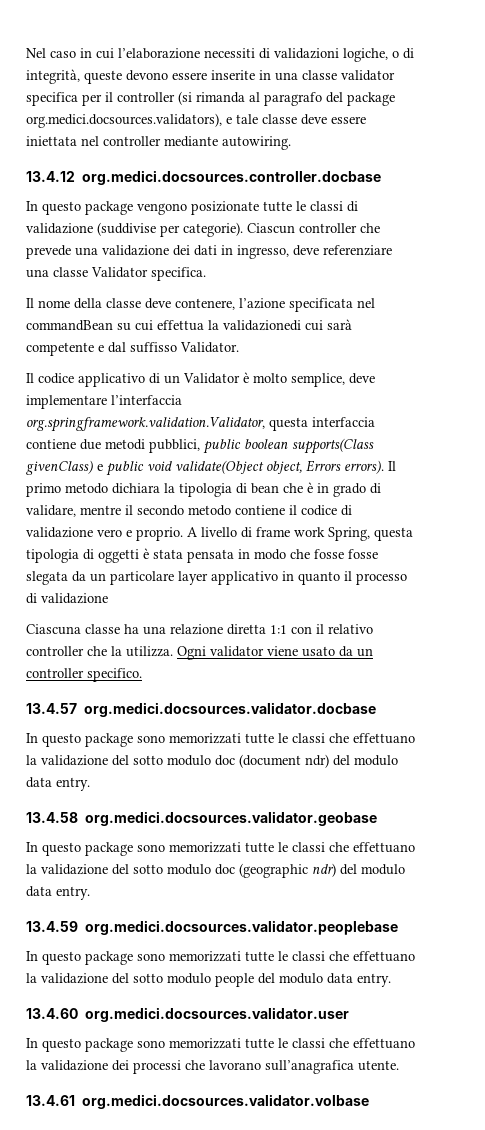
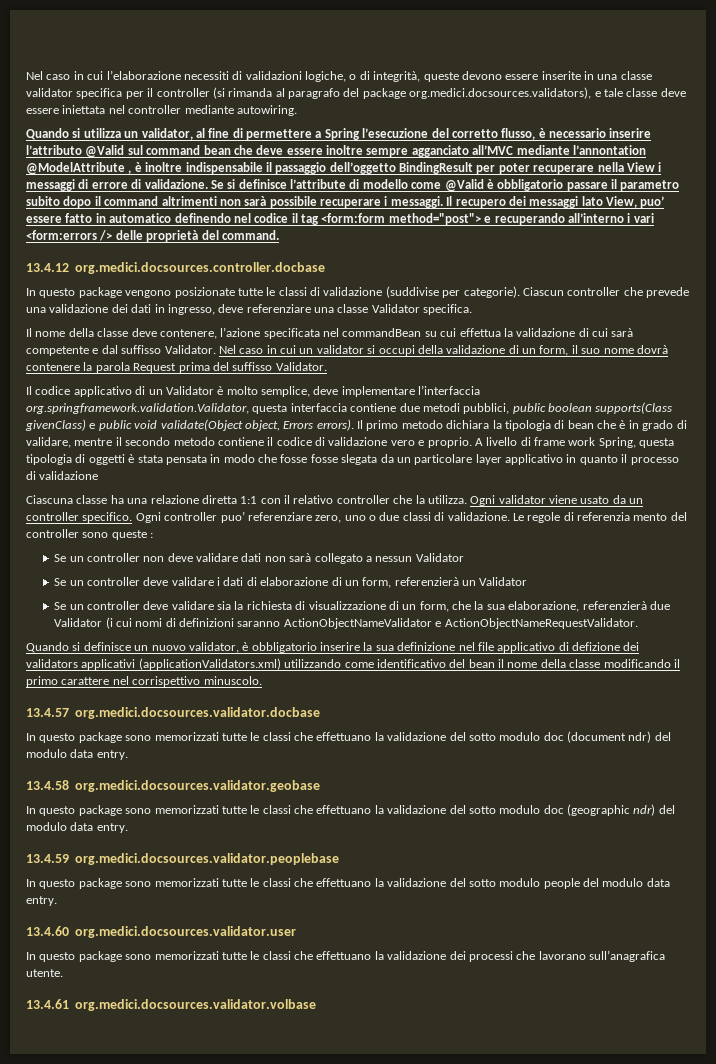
+ Quando si utilizza un validator, al fine di permettere a Spring l’esecuzione del corretto flusso, è necessario inserire l’attributo @Valid sul command bean che deve essere inoltre sempre agganciato all’MVC mediante l’annontation @ModelAttribute , è inoltre indispensabile il passaggio dell’oggetto BindingResult per poter recuperare nella View i messaggi di errore di validazione. Se si definisce l’attribute di modello come @Valid è obbligatorio passare il parametro subito dopo il command altrimenti non sarà possibile recuperare i messaggi. Il recupero dei messaggi lato View, puo’ essere fatto in automatico definendo nel codice il tag <form:form method="post"> e recuperando all’interno i vari <form:errors /> delle proprietà del command.
- Il nome della classe deve contenere, l’azione specificata nel commandBean su cui effettua la validazionedi cui sarà competente e dal suffisso Validator.
+ Il nome della classe deve contenere, l’azione specificata nel commandBean su cui effettua la validazione di cui sarà competente e dal suffisso Validator. Nel caso in cui un validator si occupi della validazione di un form, il suo nome dovrà contenere la parola Request prima del suffisso Validator.
+ Ogni controller puo’ referenziare zero, uno o due classi di validazione. Le regole di referenzia mento del controller sono queste :
+ Se un controller non deve validare dati non sarà collegato a nessun Validator
+ Se un controller deve validare i dati di elaborazione di un form, referenzierà un Validator
+ Se un controller deve validare sia la richiesta di visualizzazione di un form, che la sua elaborazione, referenzierà due Validator (i cui nomi di definizioni saranno ActionObjectNameValidator e ActionObjectNameRequestValidator.
+ Quando si definisce un nuovo validator, è obbligatorio inserire la sua definizione nel file applicativo di defizione dei validators applicativi (applicationValidators.xml) utilizzando come identificativo del bean il nome della classe modificando il primo carattere nel corrispettivo minuscolo.

